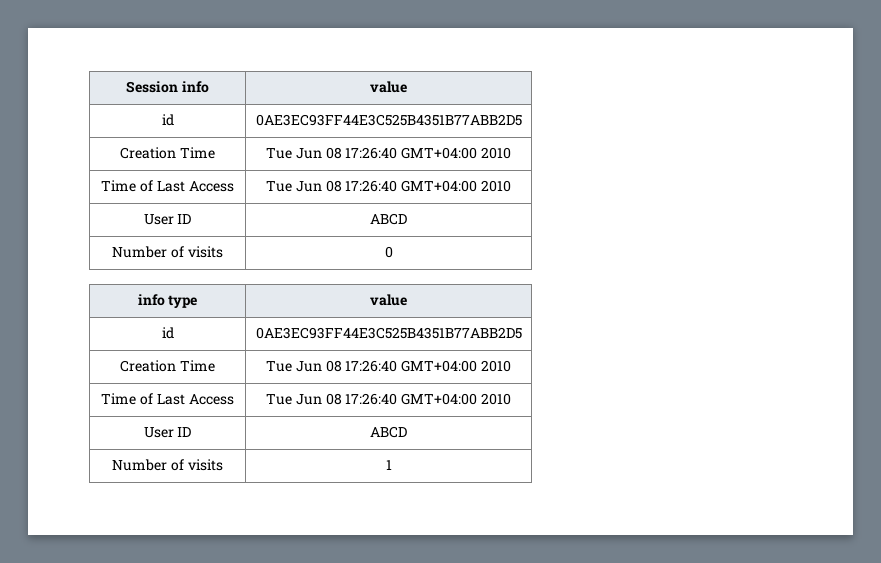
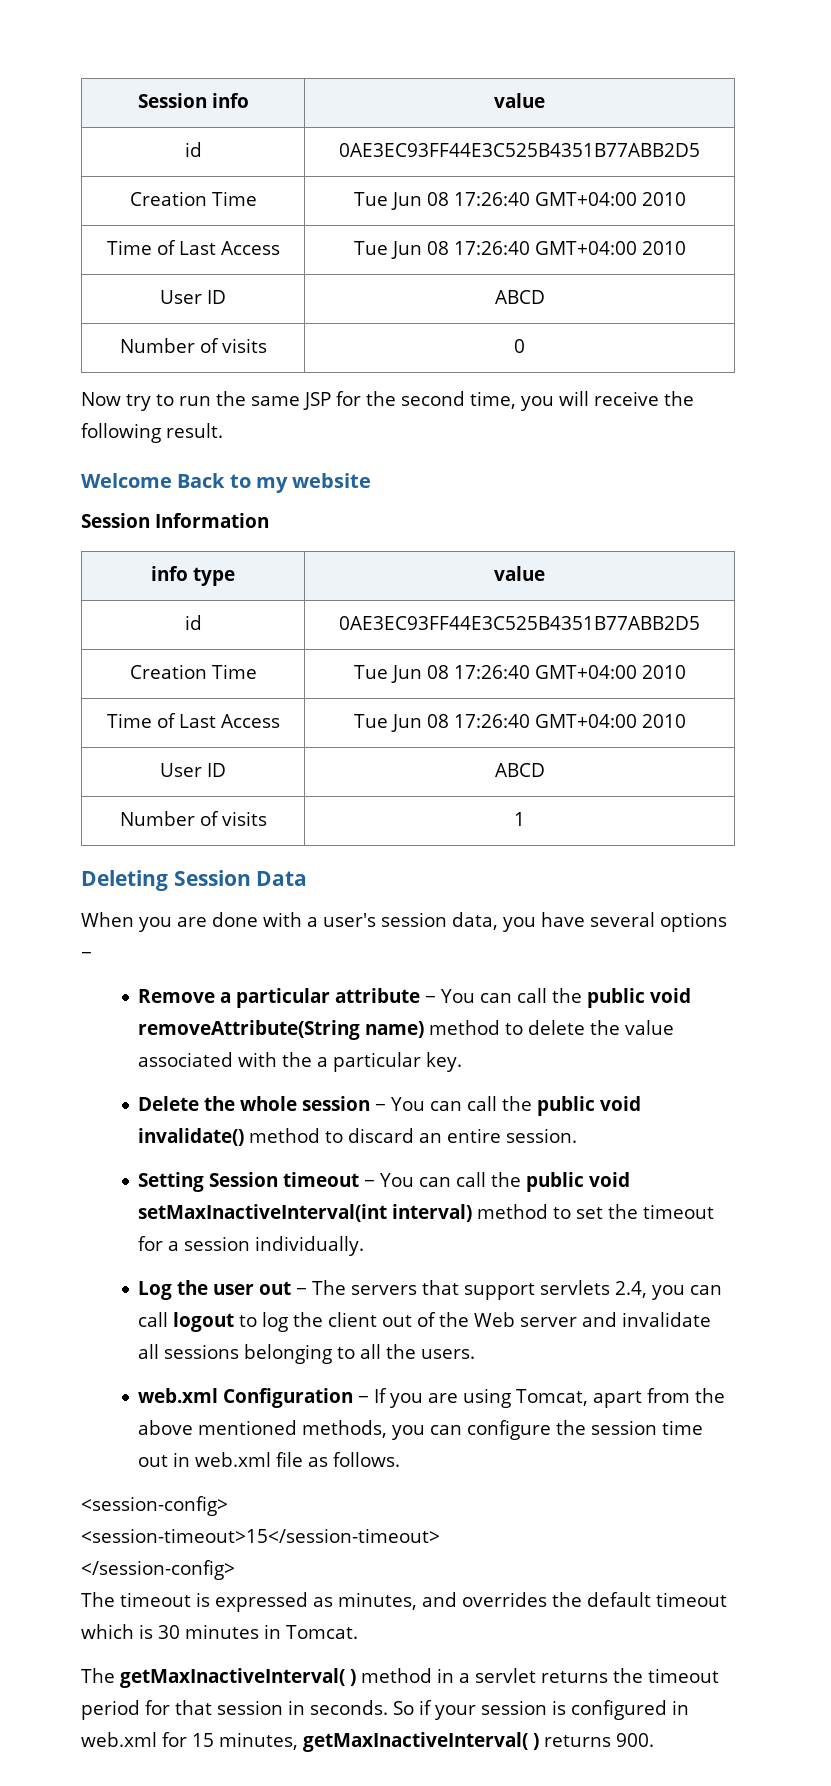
+ Now try to run the same JSP for the second time, you will receive the following result.
+ Welcome Back to my website
+ Session Information
+ Deleting Session Data
+ When you are done with a user's session data, you have several options −
+ Remove a particular attribute − You can call the public void removeAttribute(String name) method to delete the value associated with the a particular key.
+ Delete the whole session − You can call the public void invalidate() method to discard an entire session.
+ Setting Session timeout − You can call the public void setMaxInactiveInterval(int interval) method to set the timeout for a session individually.
+ Log the user out − The servers that support servlets 2.4, you can call logout to log the client out of the Web server and invalidate all sessions belonging to all the users.
+ web.xml Configuration − If you are using Tomcat, apart from the above mentioned methods, you can configure the session time out in web.xml file as follows.
+ <session-config>
+ <session-timeout>15</session-timeout>
+ </session-config>
+ The timeout is expressed as minutes, and overrides the default timeout which is 30 minutes in Tomcat.
+ The getMaxInactiveInterval( ) method in a servlet returns the timeout period for that session in seconds. So if your session is configured in web.xml for 15 minutes, getMaxInactiveInterval( ) returns 900.

